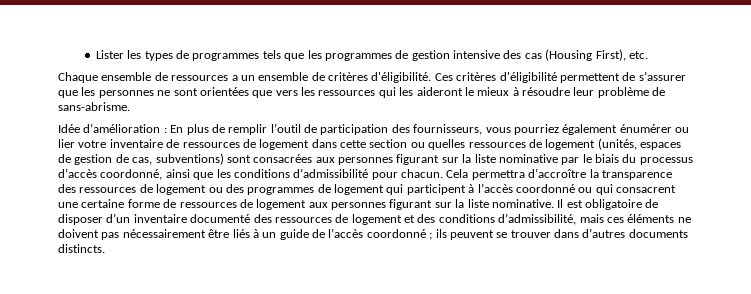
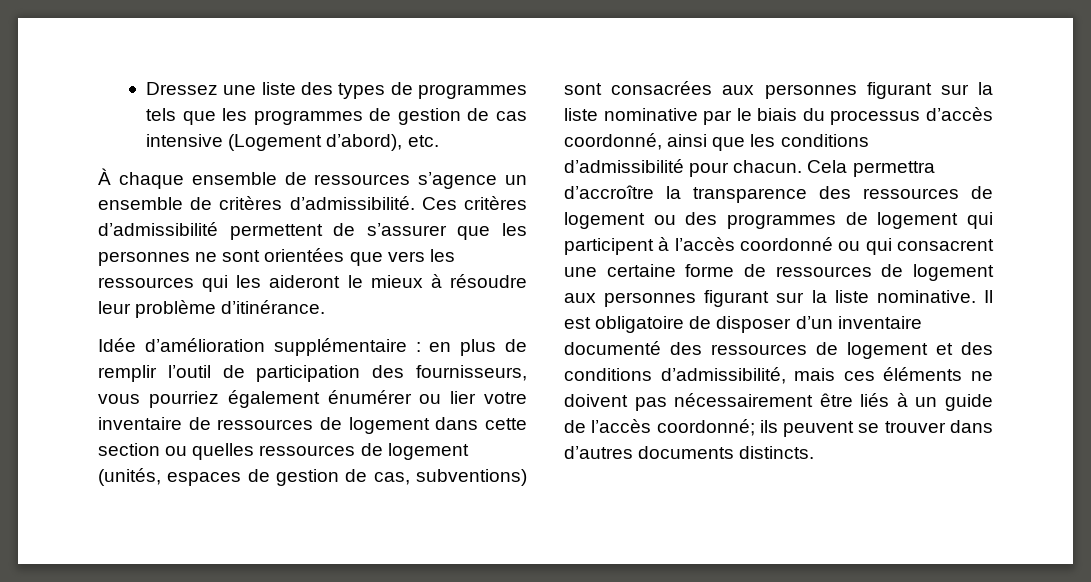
- Lister les types de programmes tels que les programmes de gestion intensive des cas (Housing First), etc.
+ Dressez une liste des types de programmes tels que les programmes de gestion de cas intensive (Logement d’abord), etc.
- Chaque ensemble de ressources a un ensemble de critères d'éligibilité.
+ À chaque ensemble de ressources s’agence un ensemble de critères d’admissibilité.
- Ces critères d'éligibilité permettent de s’assurer que les personnes ne sont orientées que vers les ressources qui les aideront le mieux à résoudre leur problème de sans-abrisme.
+ Ces critères d’admissibilité permettent de s’assurer que les personnes ne sont orientées que vers les ressources qui les aideront le mieux à résoudre leur problème d’itinérance.
- Idée d’amélioration : En plus de remplir l’outil de participation des fournisseurs, vous pourriez également énumérer ou lier votre inventaire de ressources de logement dans cette section ou quelles ressources de logement (unités, espaces de gestion de cas, subventions) sont consacrées aux personnes figurant sur la liste nominative par le biais du processus d’accès coordonné, ainsi que les conditions d’admissibilité pour chacun.
+ Idée d’amélioration supplémentaire : en plus de remplir l’outil de participation des fournisseurs, vous pourriez également énumérer ou lier votre inventaire de ressources de logement dans cette section ou quelles ressources de logement (unités, espaces de gestion de cas, subventions) sont consacrées aux personnes figurant sur la liste nominative par le biais du processus d’accès coordonné, ainsi que les conditions d’admissibilité pour chacun.
- Il est obligatoire de disposer d’un inventaire documenté des ressources de logement et des conditions d’admissibilité, mais ces éléments ne doivent pas nécessairement être liés à un guide de l’accès coordonné ; ils peuvent se trouver dans d’autres documents distincts.
+ Il est obligatoire de disposer d’un inventaire documenté des ressources de logement et des conditions d’admissibilité, mais ces éléments ne doivent pas nécessairement être liés à un guide de l’accès coordonné; ils peuvent se trouver dans d’autres documents distincts.

